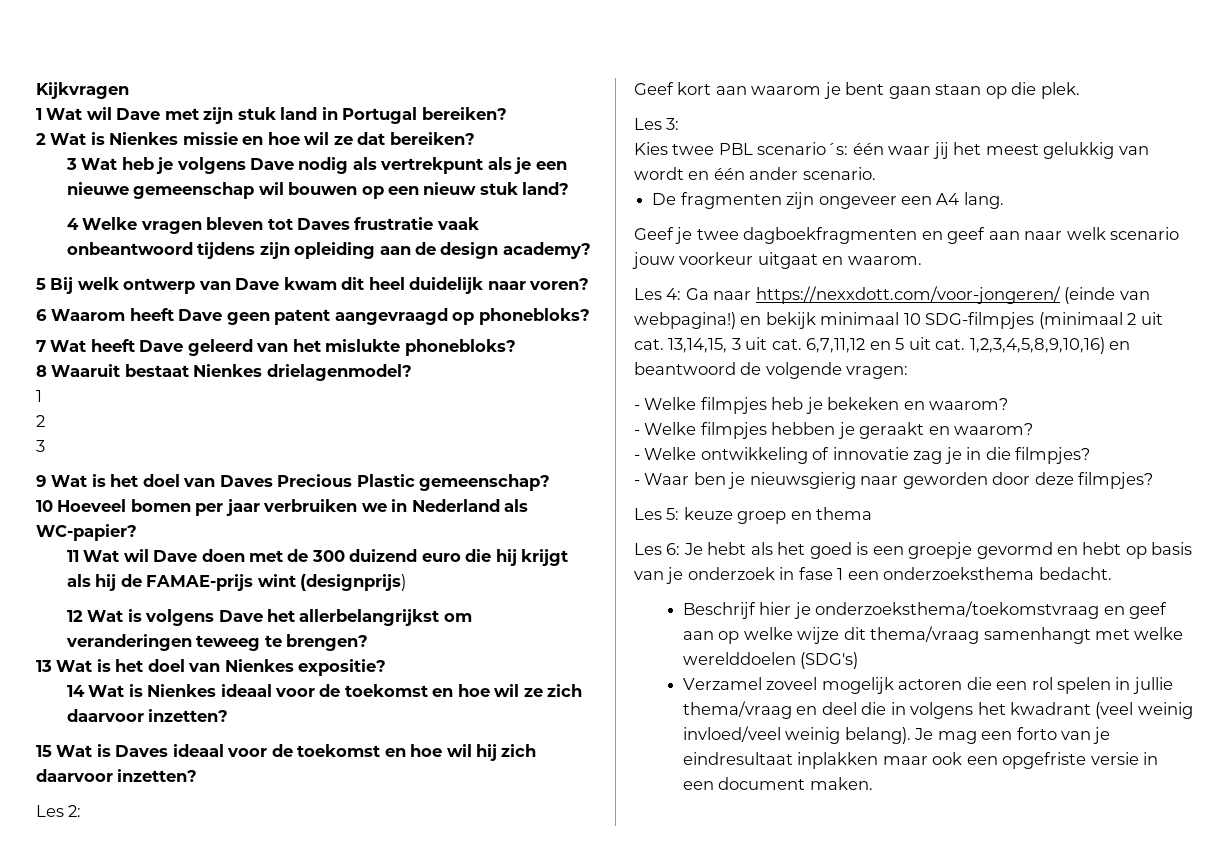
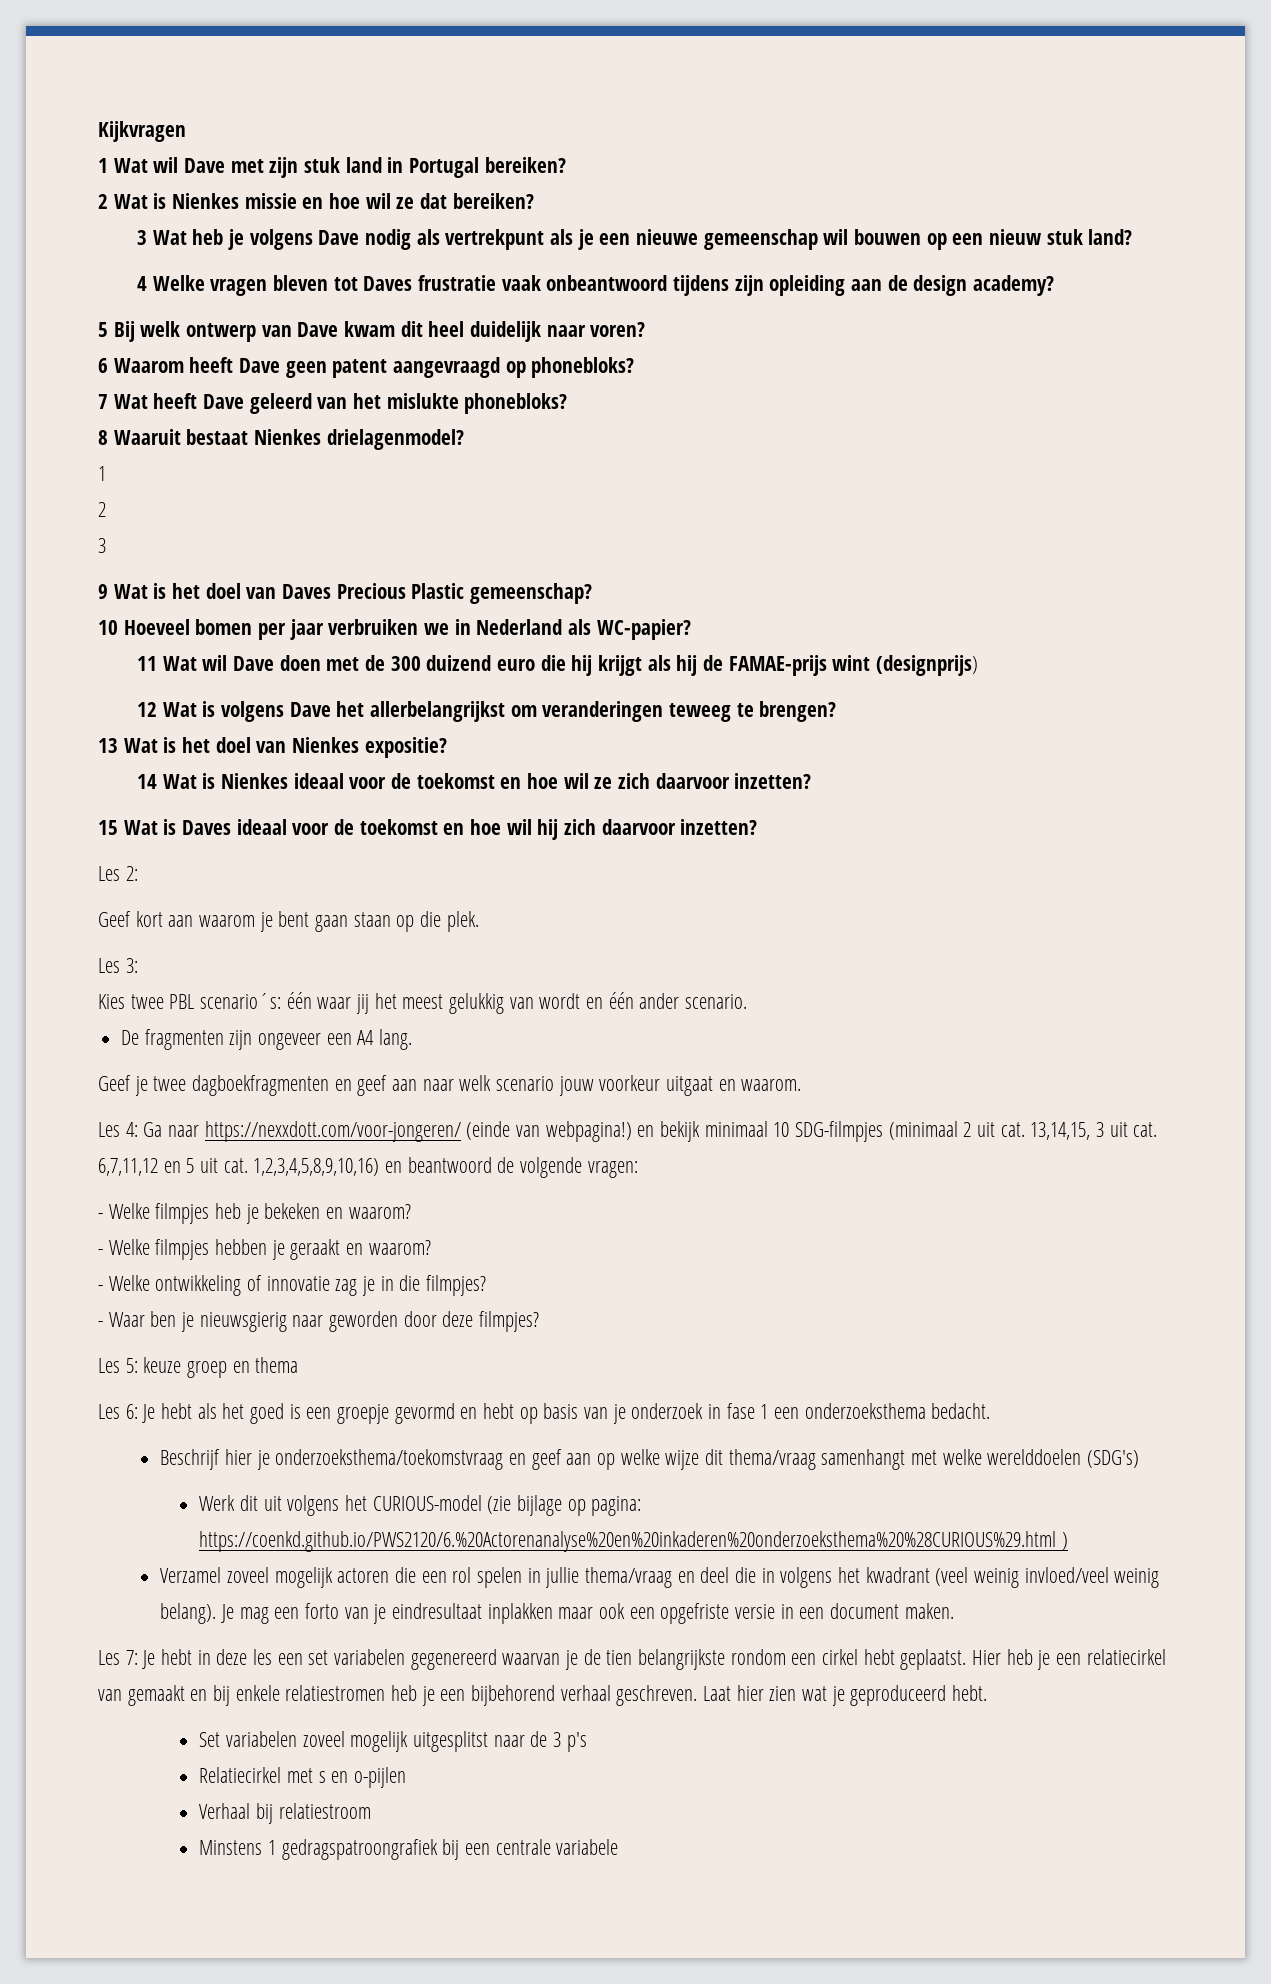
+ Werk dit uit volgens het CURIOUS-model (zie bijlage op pagina: https://coenkd.github.io/PWS2120/6.%20Actorenanalyse%20en%20inkaderen%20onderzoeksthema%20%28CURIOUS%29.html )
+ Les 7: Je hebt in deze les een set variabelen gegenereerd waarvan je de tien belangrijkste rondom een cirkel hebt geplaatst. Hier heb je een relatiecirkel van gemaakt en bij enkele relatiestromen heb je een bijbehorend verhaal geschreven. Laat hier zien wat je geproduceerd hebt.
+ Set variabelen zoveel mogelijk uitgesplitst naar de 3 p's
+ Relatiecirkel met s en o-pijlen
+ Verhaal bij relatiestroom
+ Minstens 1 gedragspatroongrafiek bij een centrale variabele

